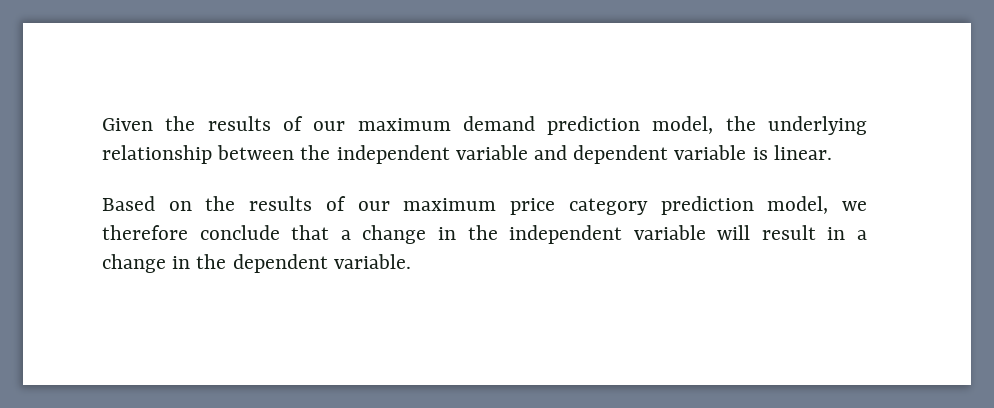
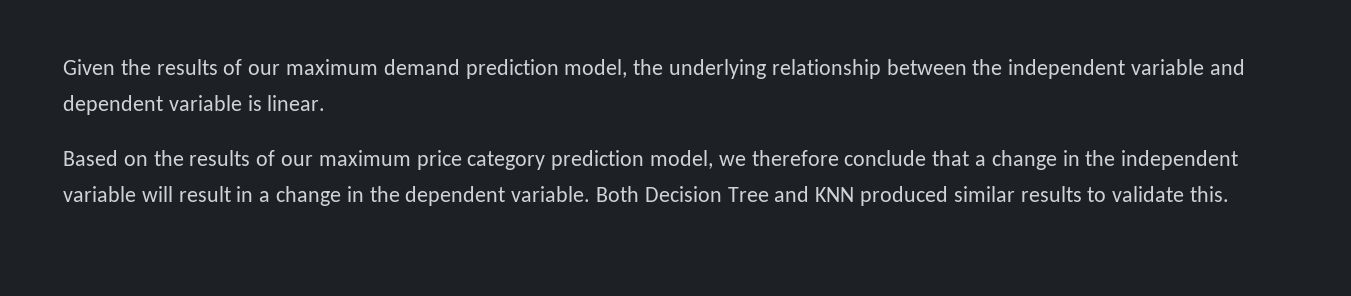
+ Both Decision Tree and KNN produced similar results to validate this.

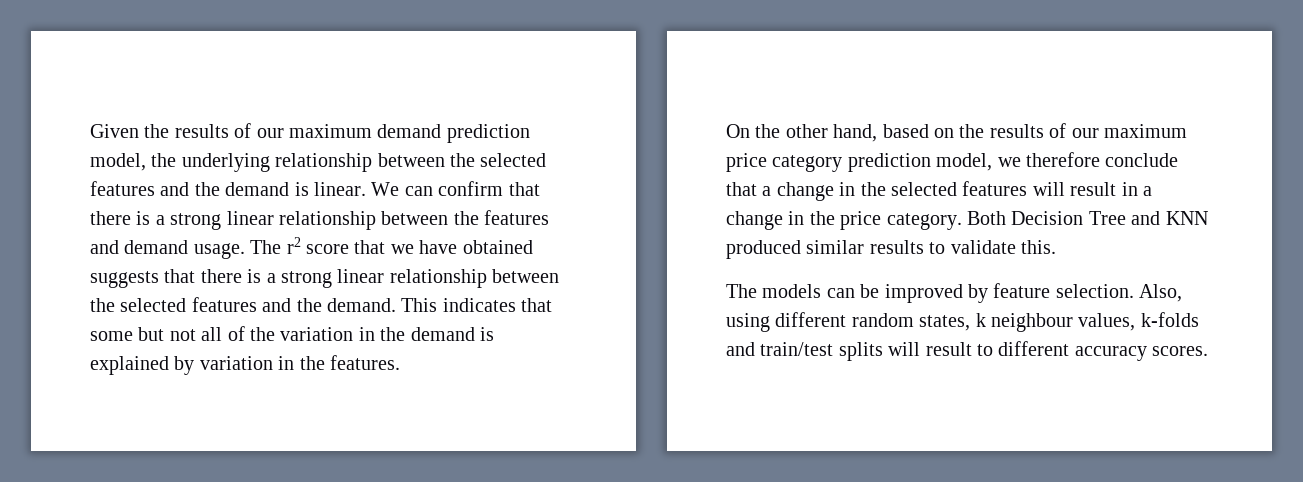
- Given the results of our maximum demand prediction model, the underlying relationship between the independent variable and dependent variable is linear.
- Based on the results of our maximum price category prediction model, we therefore conclude that a change in the independent variable will result in a change in the dependent variable.
+ Given the results of our maximum demand prediction model, the underlying relationship between the selected features and the demand is linear. We can confirm that there is a strong linear relationship between the features and demand usage. The r2 score that we have obtained suggests that there is a strong linear relationship between the selected features and the demand. This indicates that some but not all of the variation in the demand is explained by variation in the features.
+ On the other hand, based on the results of our maximum price category prediction model, we therefore conclude that a change in the selected features will result in a change in the price category.
+ The models can be improved by feature selection. Also, using different random states, k neighbour values, k-folds and train/test splits will result to different accuracy scores.

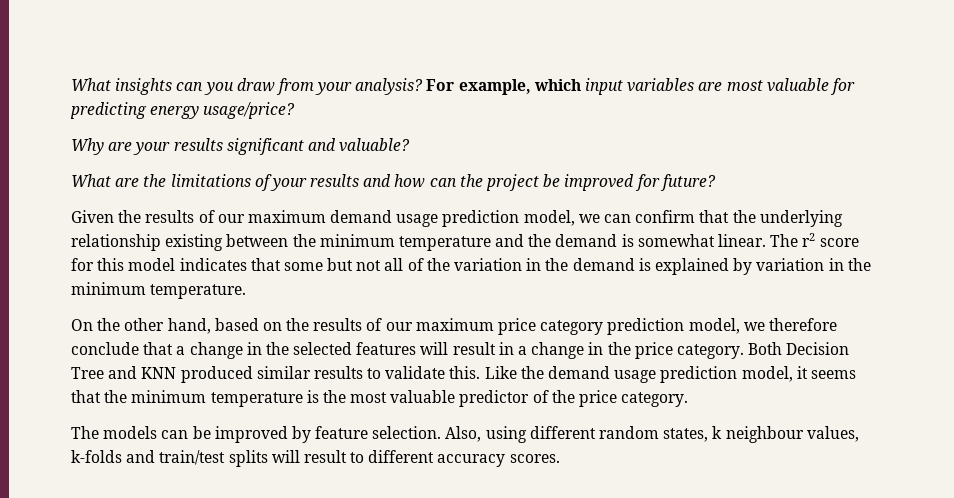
+ What insights can you draw from your analysis? For example, which input variables are most valuable for predicting energy usage/price?
+ Why are your results significant and valuable?
+ What are the limitations of your results and how can the project be improved for future?
- Given the results of our maximum demand prediction model, the underlying relationship between the selected features and the demand is linear. We can confirm that there is a strong linear relationship between the features and demand usage. The r2 score that we have obtained suggests that there is a strong linear relationship between the selected features and the demand. This indicates that some but not all of the variation in the demand is explained by variation in the features.
+ Given the results of our maximum demand usage prediction model, we can confirm that the underlying relationship existing between the minimum temperature and the demand is somewhat linear. The r2 score for this model indicates that some but not all of the variation in the demand is explained by variation in the minimum temperature.
+ Like the demand usage prediction model, it seems that the minimum temperature is the most valuable predictor of the price category.

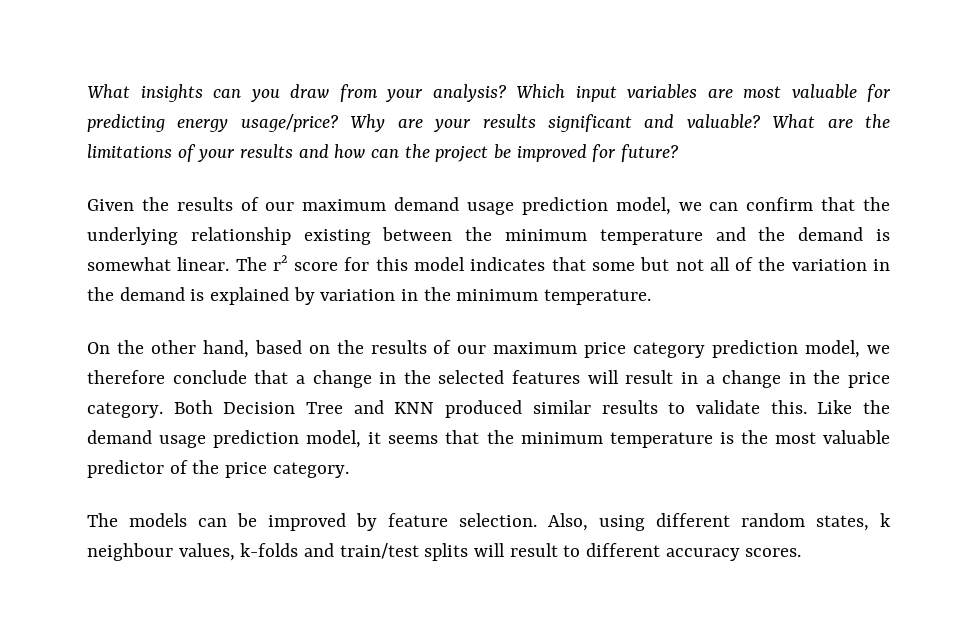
- For example, which input variables are most valuable for predicting energy usage/price?
- Why are your results significant and valuable?
- What are the limitations of your results and how can the project be improved for future?
+ Which input variables are most valuable for predicting energy usage/price? Why are your results significant and valuable? What are the limitations of your results and how can the project be improved for future?

